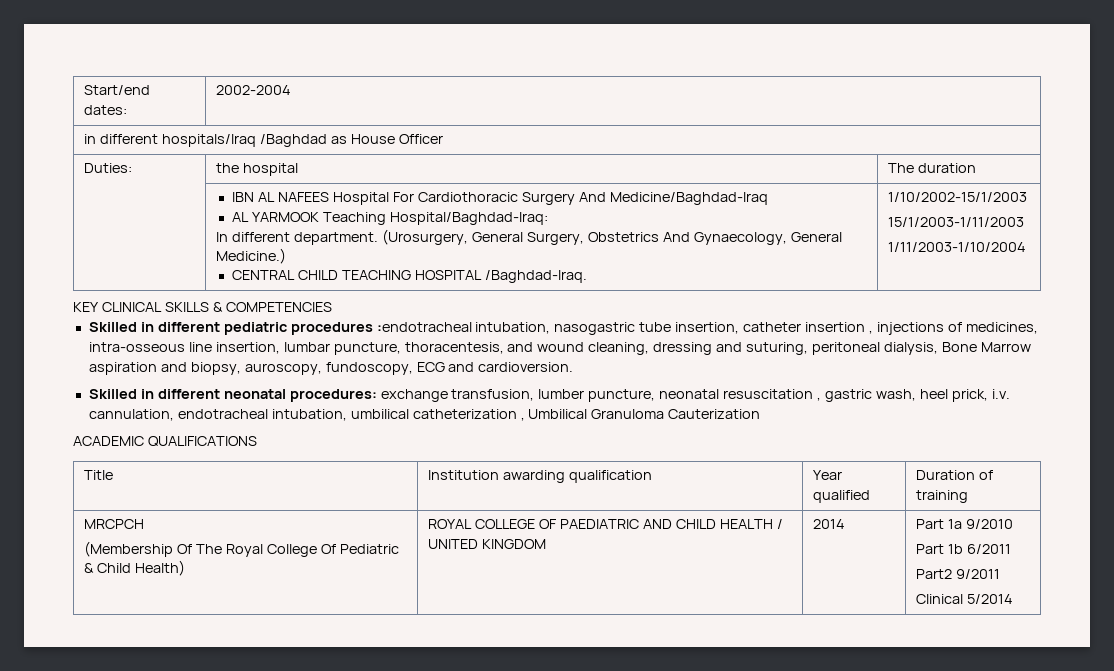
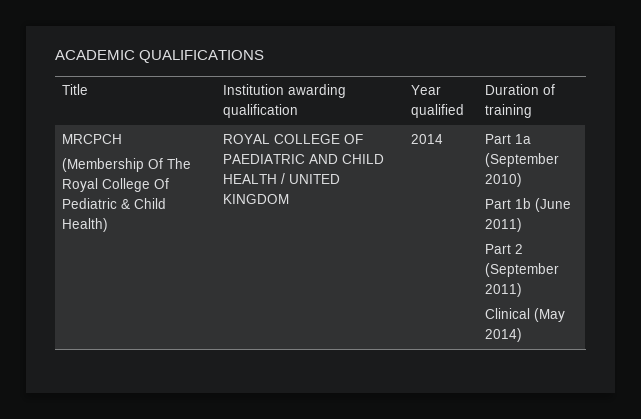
- Start/end dates: | 2002-2004
- in different hospitals/Iraq /Baghdad as House Officer
- Duties: | the hospital | The duration
- | IBN AL NAFEES Hospital For Cardiothoracic Surgery And Medicine/Baghdad-Iraq
- AL YARMOOK Teaching Hospital/Baghdad-Iraq:
- In different department. (Urosurgery, General Surgery, Obstetrics And Gynaecology, General Medicine.)
- CENTRAL CHILD TEACHING HOSPITAL /Baghdad-Iraq. | 1/10/2002-15/1/2003
- 15/1/2003-1/11/2003
- 1/11/2003-1/10/2004
- KEY CLINICAL SKILLS & COMPETENCIES
- Skilled in different pediatric procedures :endotracheal intubation, nasogastric tube insertion, catheter insertion , injections of medicines, intra-osseous line insertion, lumbar puncture, thoracentesis, and wound cleaning, dressing and suturing, peritoneal dialysis, Bone Marrow aspiration and biopsy, auroscopy, fundoscopy, ECG and cardioversion.
- Skilled in different neonatal procedures: exchange transfusion, lumber puncture, neonatal resuscitation , gastric wash, heel prick, i.v. cannulation, endotracheal intubation, umbilical catheterization , Umbilical Granuloma Cauterization
  MRCPCH
- (Membership Of The Royal College Of Pediatric & Child Health) | ROYAL COLLEGE OF PAEDIATRIC AND CHILD HEALTH / UNITED KINGDOM | 2014 | Part 1a 9/2010
- Part 1b 6/2011
- Part2 9/2011
- Clinical 5/2014
+ (Membership Of The Royal College Of Pediatric & Child Health) | ROYAL COLLEGE OF PAEDIATRIC AND CHILD HEALTH / UNITED KINGDOM | 2014 | Part 1a (September 2010)
+ Part 1b (June 2011)
+ Part 2 (September 2011)
+ Clinical (May 2014)

